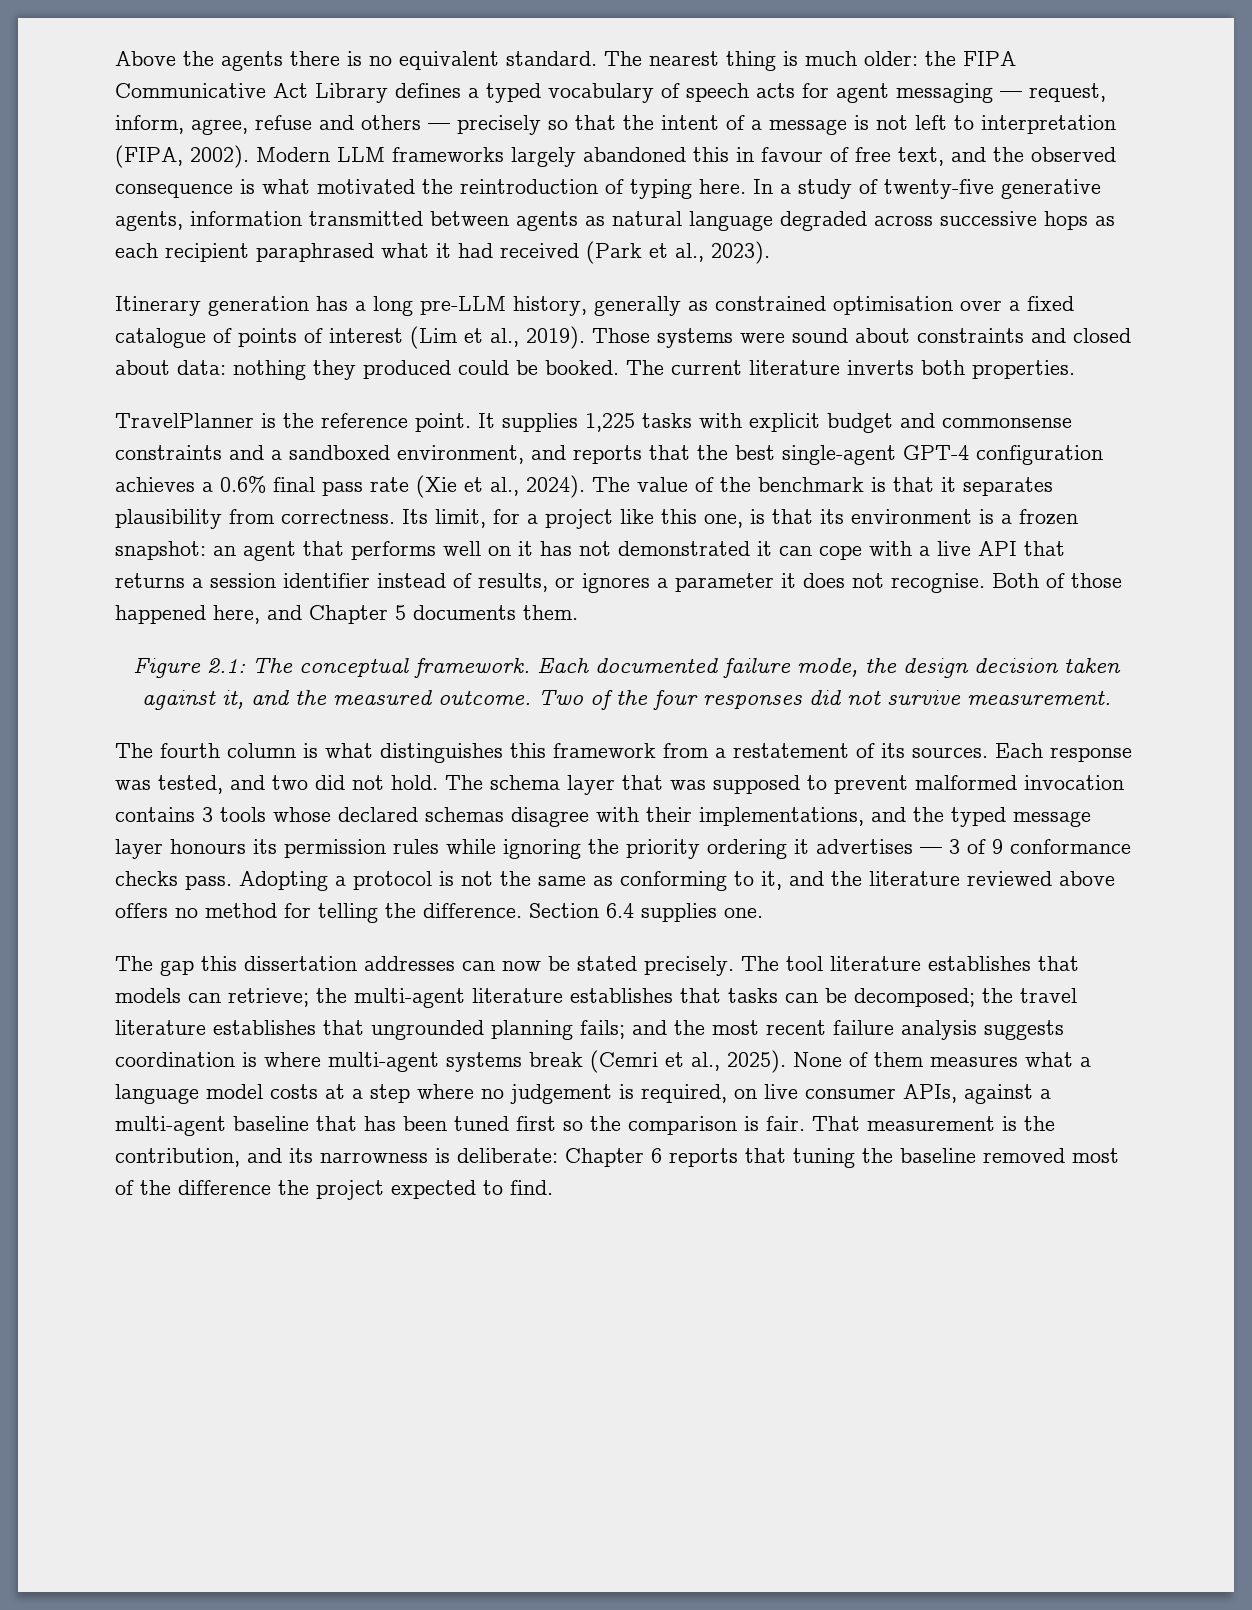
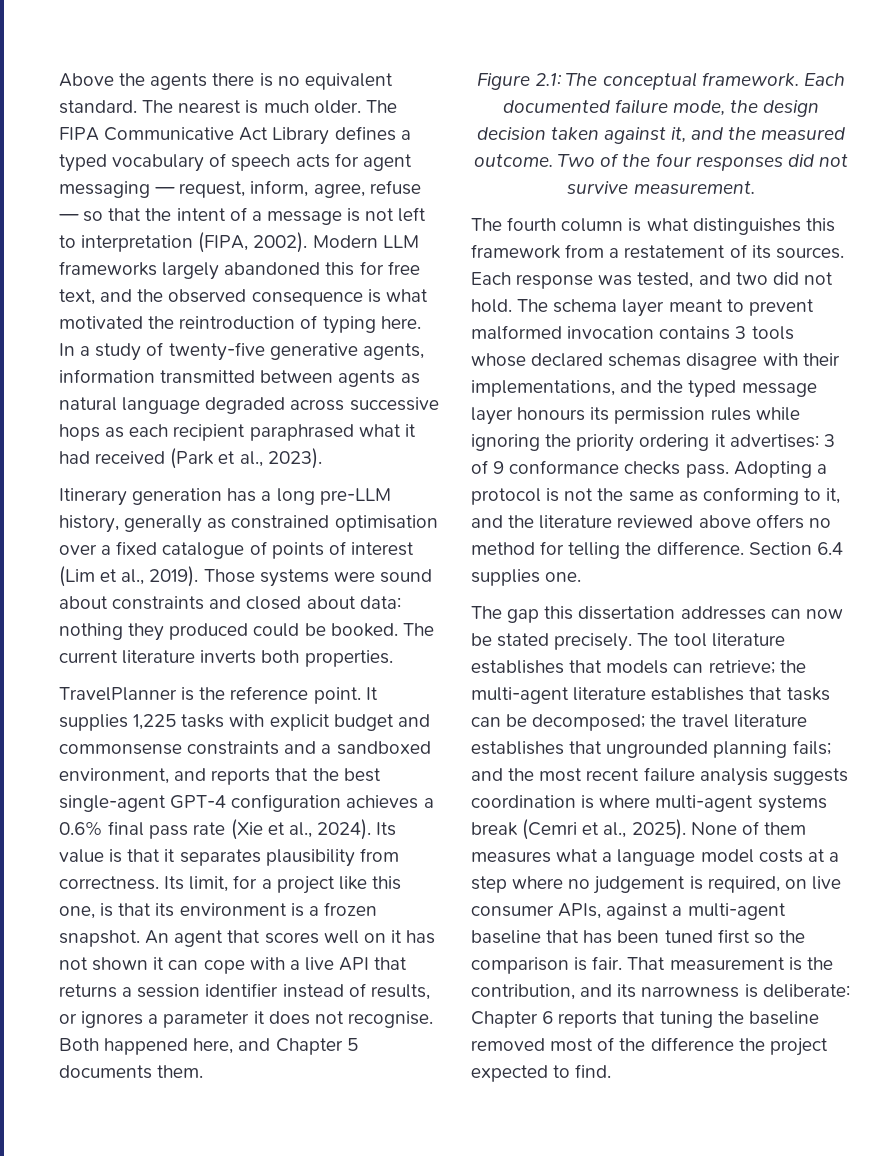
- The nearest thing is much older: the FIPA Communicative Act Library defines a typed vocabulary of speech acts for agent messaging — request, inform, agree, refuse and others — precisely so that the intent of a message is not left to interpretation (FIPA, 2002).
+ The nearest is much older. The FIPA Communicative Act Library defines a typed vocabulary of speech acts for agent messaging — request, inform, agree, refuse — so that the intent of a message is not left to interpretation (FIPA, 2002).
- Modern LLM frameworks largely abandoned this in favour of free text, and the observed consequence is what motivated the reintroduction of typing here.
+ Modern LLM frameworks largely abandoned this for free text, and the observed consequence is what motivated the reintroduction of typing here.
- The value of the benchmark is that it separates plausibility from correctness.
+ Its value is that it separates plausibility from correctness.
- Its limit, for a project like this one, is that its environment is a frozen snapshot: an agent that performs well on it has not demonstrated it can cope with a live API that returns a session identifier instead of results, or ignores a parameter it does not recognise.
+ Its limit, for a project like this one, is that its environment is a frozen snapshot. An agent that scores well on it has not shown it can cope with a live API that returns a session identifier instead of results, or ignores a parameter it does not recognise.
- Both of those happened here, and Chapter 5 documents them.
+ Both happened here, and Chapter 5 documents them.
- The schema layer that was supposed to prevent malformed invocation contains 3 tools whose declared schemas disagree with their implementations, and the typed message layer honours its permission rules while ignoring the priority ordering it advertises — 3 of 9 conformance checks pass.
+ The schema layer meant to prevent malformed invocation contains 3 tools whose declared schemas disagree with their implementations, and the typed message layer honours its permission rules while ignoring the priority ordering it advertises: 3 of 9 conformance checks pass.

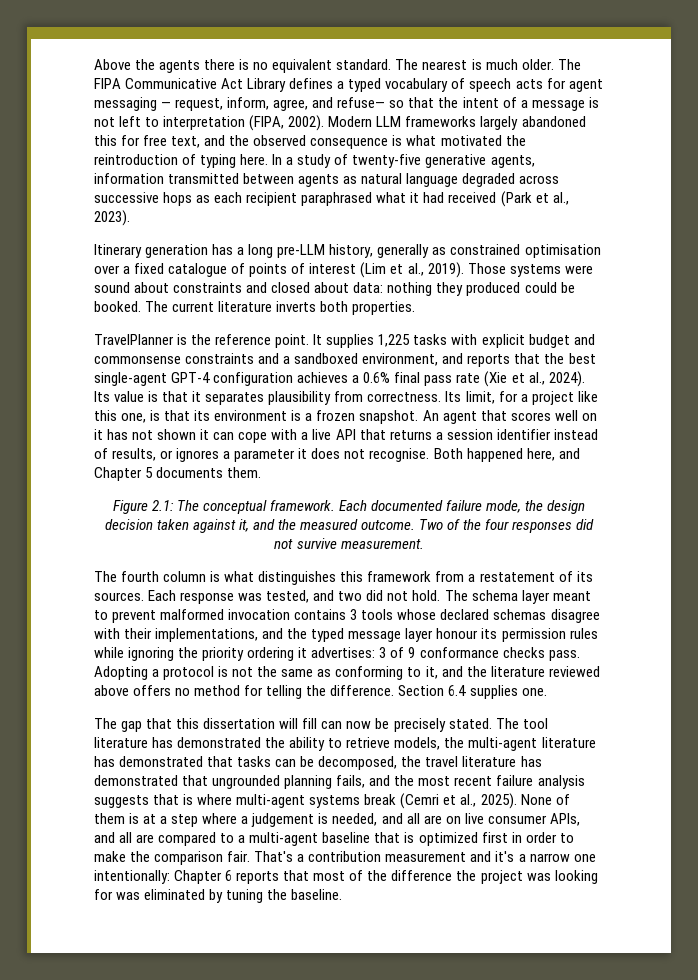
- The FIPA Communicative Act Library defines a typed vocabulary of speech acts for agent messaging — request, inform, agree, refuse — so that the intent of a message is not left to interpretation (FIPA, 2002).
+ The FIPA Communicative Act Library defines a typed vocabulary of speech acts for agent messaging — request, inform, agree, and refuse— so that the intent of a message is not left to interpretation (FIPA, 2002).
- The schema layer meant to prevent malformed invocation contains 3 tools whose declared schemas disagree with their implementations, and the typed message layer honours its permission rules while ignoring the priority ordering it advertises: 3 of 9 conformance checks pass.
+ The schema layer meant to prevent malformed invocation contains 3 tools whose declared schemas disagree with their implementations, and the typed message layer honour its permission rules while ignoring the priority ordering it advertises: 3 of 9 conformance checks pass.
- The gap this dissertation addresses can now be stated precisely.
+ The gap that this dissertation will fill can now be precisely stated.
- The tool literature establishes that models can retrieve; the multi-agent literature establishes that tasks can be decomposed; the travel literature establishes that ungrounded planning fails; and the most recent failure analysis suggests coordination is where multi-agent systems break (Cemri et al., 2025).
+ The tool literature has demonstrated the ability to retrieve models, the multi-agent literature has demonstrated that tasks can be decomposed, the travel literature has demonstrated that ungrounded planning fails, and the most recent failure analysis suggests that is where multi-agent systems break (Cemri et al., 2025).
- None of them measures what a language model costs at a step where no judgement is required, on live consumer APIs, against a multi-agent baseline that has been tuned first so the comparison is fair. That measurement is the contribution, and its narrowness is deliberate: Chapter 6 reports that tuning the baseline removed most of the difference the project expected to find.
+ None of them is at a step where a judgement is needed, and all are on live consumer APIs, and all are compared to a multi-agent baseline that is optimized first in order to make the comparison fair. That's a contribution measurement and it's a narrow one intentionally: Chapter 6 reports that most of the difference the project was looking for was eliminated by tuning the baseline.

